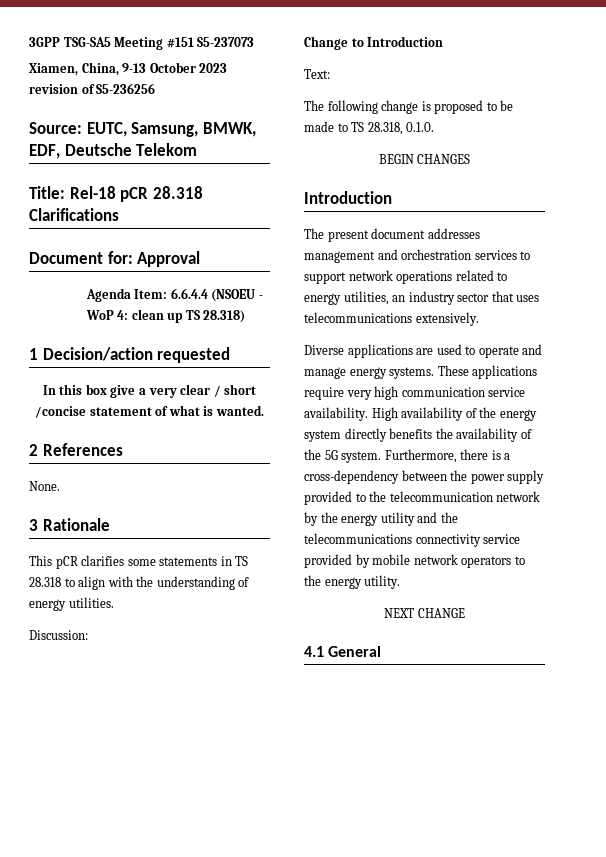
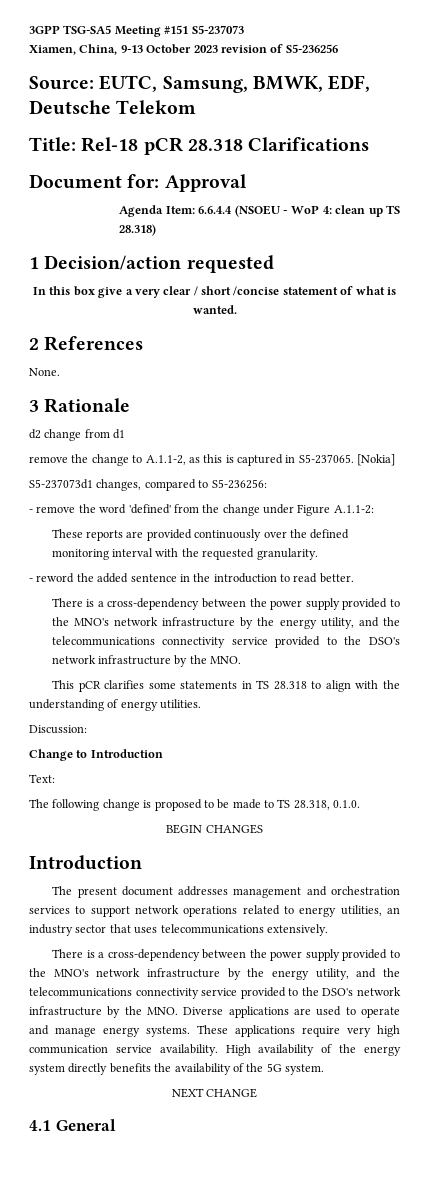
+ d2 change from d1
+ remove the change to A.1.1-2, as this is captured in S5-237065. [Nokia]
+ S5-237073d1 changes, compared to S5-236256:
+ - remove the word 'defined' from the change under Figure A.1.1-2:
+ These reports are provided continuously over the defined monitoring interval with the requested granularity.
+ - reword the added sentence in the introduction to read better.
+ There is a cross-dependency between the power supply provided to the MNO's network infrastructure by the energy utility, and the telecommunications connectivity service provided to the DSO's network infrastructure by the MNO.
- Diverse applications are used to operate and manage energy systems.
+ There is a cross-dependency between the power supply provided to the MNO's network infrastructure by the energy utility, and the telecommunications connectivity service provided to the DSO's network infrastructure by the MNO. Diverse applications are used to operate and manage energy systems.
- Furthermore, there is a cross-dependency between the power supply provided to the telecommunication network by the energy utility and the telecommunications connectivity service provided by mobile network operators to the energy utility.

